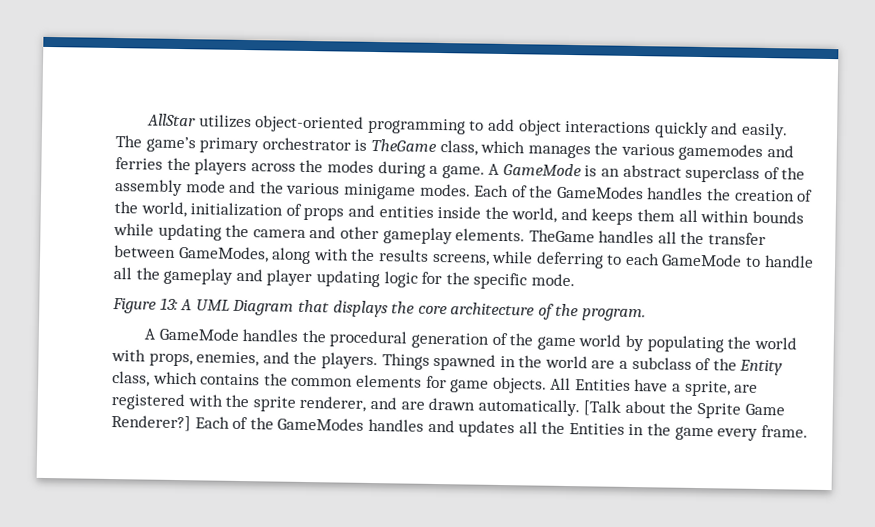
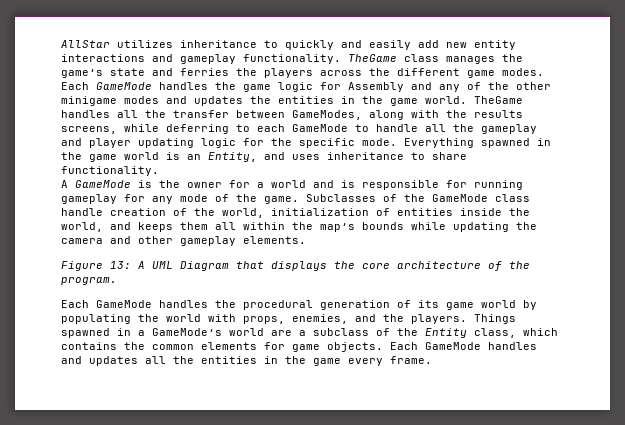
- AllStar utilizes object-oriented programming to add object interactions quickly and easily. The game’s primary orchestrator is TheGame class, which manages the various gamemodes and ferries the players across the modes during a game. A GameMode is an abstract superclass of the assembly mode and the various minigame modes. Each of the GameModes handles the creation of the world, initialization of props and entities inside the world, and keeps them all within bounds while updating the camera and other gameplay elements.
+ AllStar utilizes inheritance to quickly and easily add new entity interactions and gameplay functionality. TheGame class manages the game’s state and ferries the players across the different game modes. Each GameMode handles the game logic for Assembly and any of the other minigame modes and updates the entities in the game world.
+ Everything spawned in the game world is an Entity, and uses inheritance to share functionality.
+ A GameMode is the owner for a world and is responsible for running gameplay for any mode of the game. Subclasses of the GameMode class handle creation of the world, initialization of entities inside the world, and keeps them all within the map’s bounds while updating the camera and other gameplay elements.
- A GameMode handles the procedural generation of the game world by populating the world with props, enemies, and the players.
+ Each GameMode handles the procedural generation of its game world by populating the world with props, enemies, and the players.
- Things spawned in the world are a subclass of the Entity class, which contains the common elements for game objects.
+ Things spawned in a GameMode’s world are a subclass of the Entity class, which contains the common elements for game objects.
- All Entities have a sprite, are registered with the sprite renderer, and are drawn automatically. [Talk about the Sprite Game Renderer?] Each of the GameModes handles and updates all the Entities in the game every frame.
+ Each GameMode handles and updates all the entities in the game every frame.

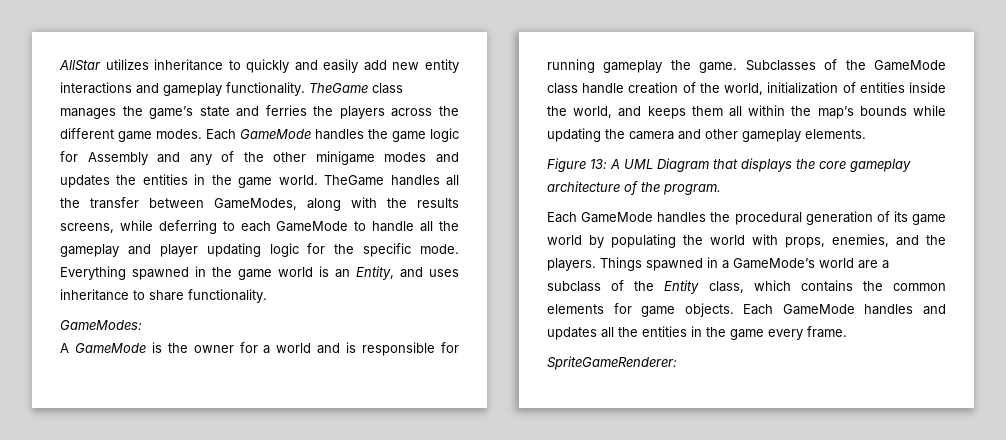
+ GameModes:
- A GameMode is the owner for a world and is responsible for running gameplay for any mode of the game.
+ A GameMode is the owner for a world and is responsible for running gameplay the game.
- Figure 13: A UML Diagram that displays the core architecture of the program.
+ Figure 13: A UML Diagram that displays the core gameplay architecture of the program.
+ SpriteGameRenderer:

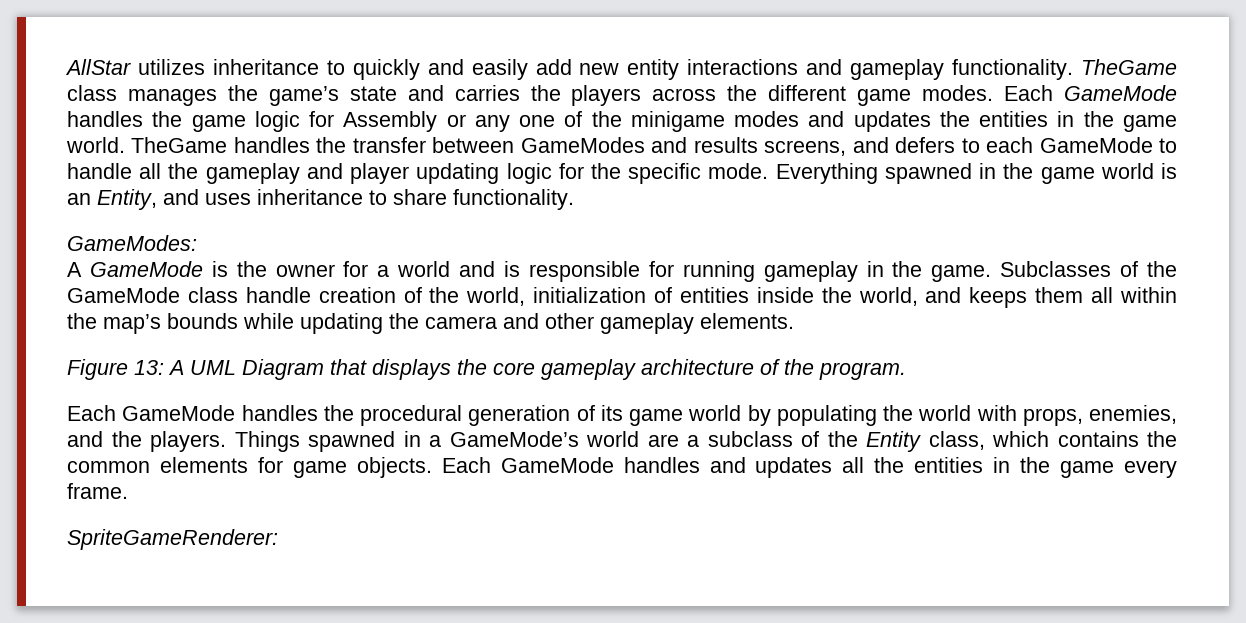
- TheGame class manages the game’s state and ferries the players across the different game modes.
+ TheGame class manages the game’s state and carries the players across the different game modes.
- Each GameMode handles the game logic for Assembly and any of the other minigame modes and updates the entities in the game world.
+ Each GameMode handles the game logic for Assembly or any one of the minigame modes and updates the entities in the game world.
- TheGame handles all the transfer between GameModes, along with the results screens, while deferring to each GameMode to handle all the gameplay and player updating logic for the specific mode.
+ TheGame handles the transfer between GameModes and results screens, and defers to each GameMode to handle all the gameplay and player updating logic for the specific mode.
- A GameMode is the owner for a world and is responsible for running gameplay the game.
+ A GameMode is the owner for a world and is responsible for running gameplay in the game.

